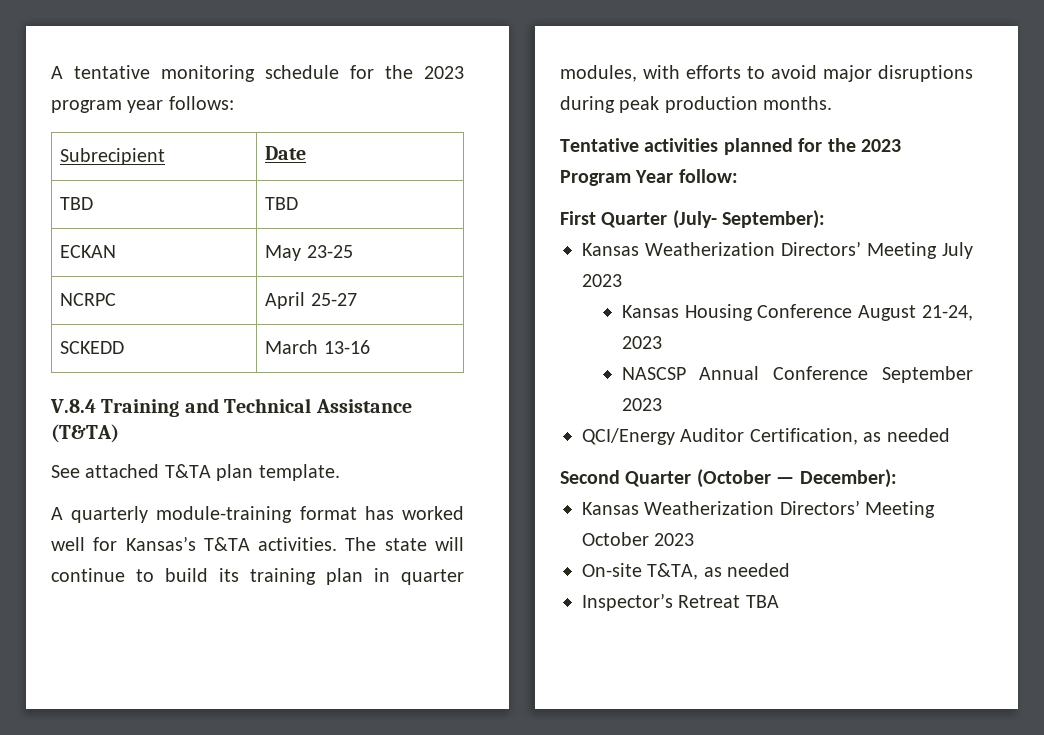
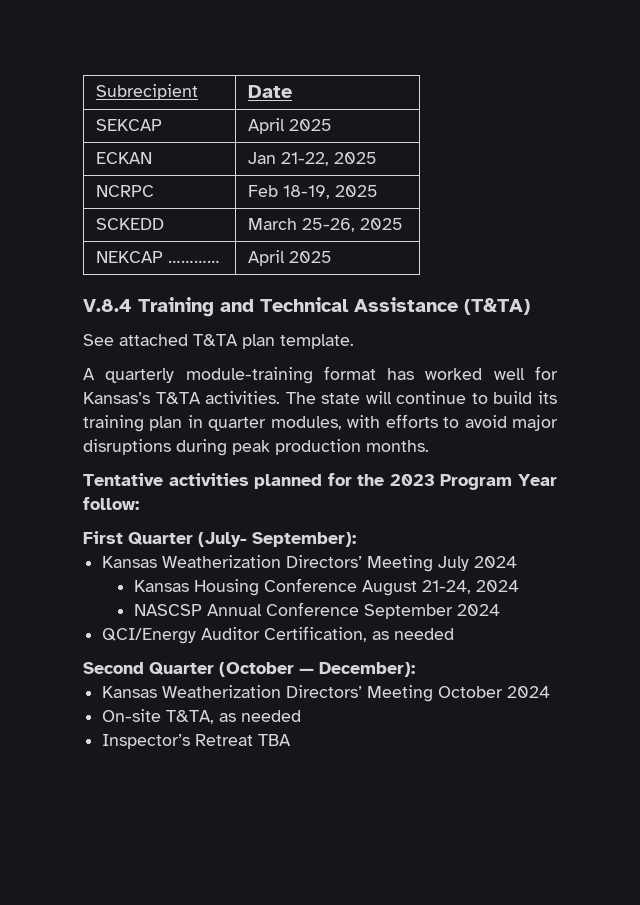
- A tentative monitoring schedule for the 2023 program year follows:
  Subrecipient | Date
- TBD | TBD
- ECKAN | May 23-25
- NCRPC | April 25-27
- SCKEDD | March 13-16
+ SEKCAP | April 2025
+ ECKAN | Jan 21-22, 2025
+ NCRPC | Feb 18-19, 2025
+ SCKEDD | March 25-26, 2025
+ NEKCAP ………… | April 2025
- Kansas Weatherization Directors’ Meeting July 2023
+ Kansas Weatherization Directors’ Meeting July 2024
- Kansas Housing Conference August 21-24, 2023
+ Kansas Housing Conference August 21-24, 2024
- NASCSP Annual Conference September 2023
+ NASCSP Annual Conference September 2024
- Kansas Weatherization Directors’ Meeting October 2023
+ Kansas Weatherization Directors’ Meeting October 2024

